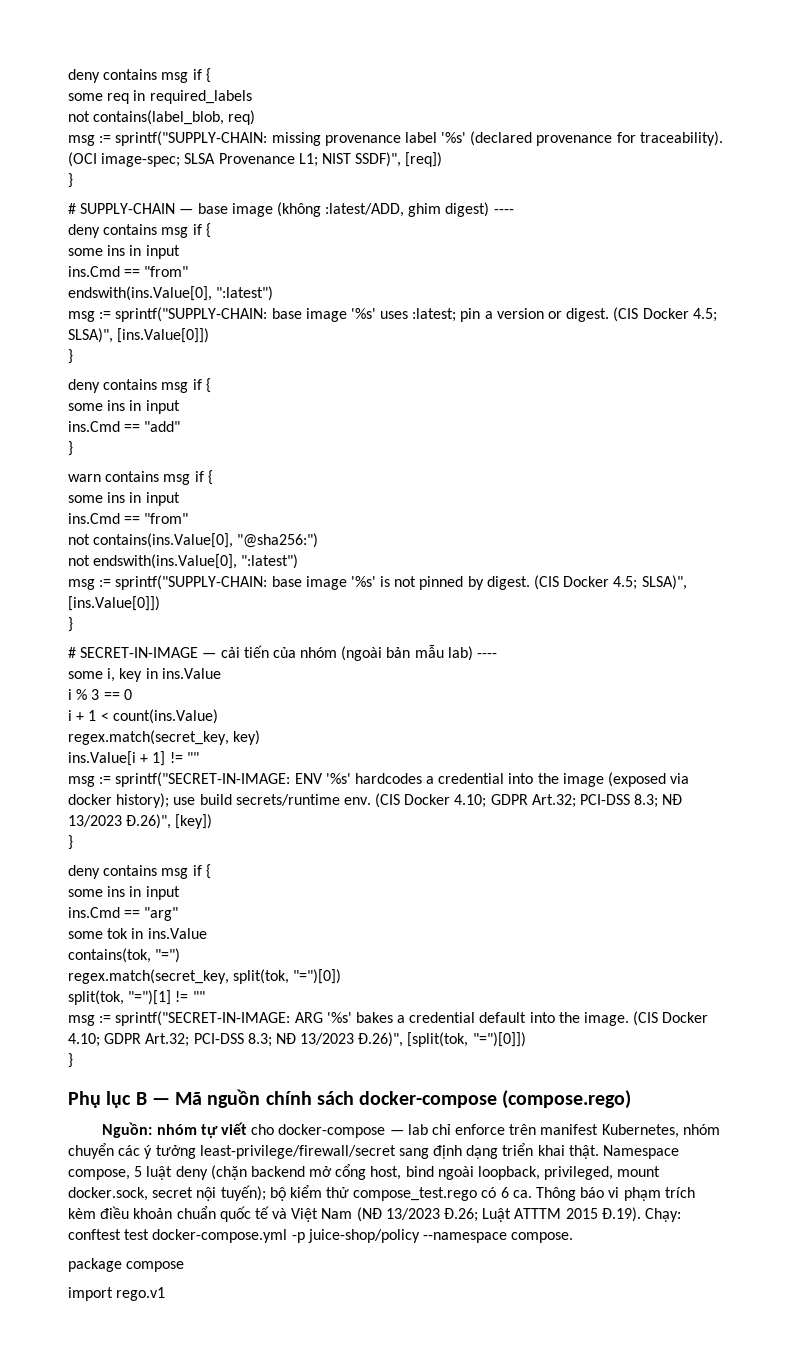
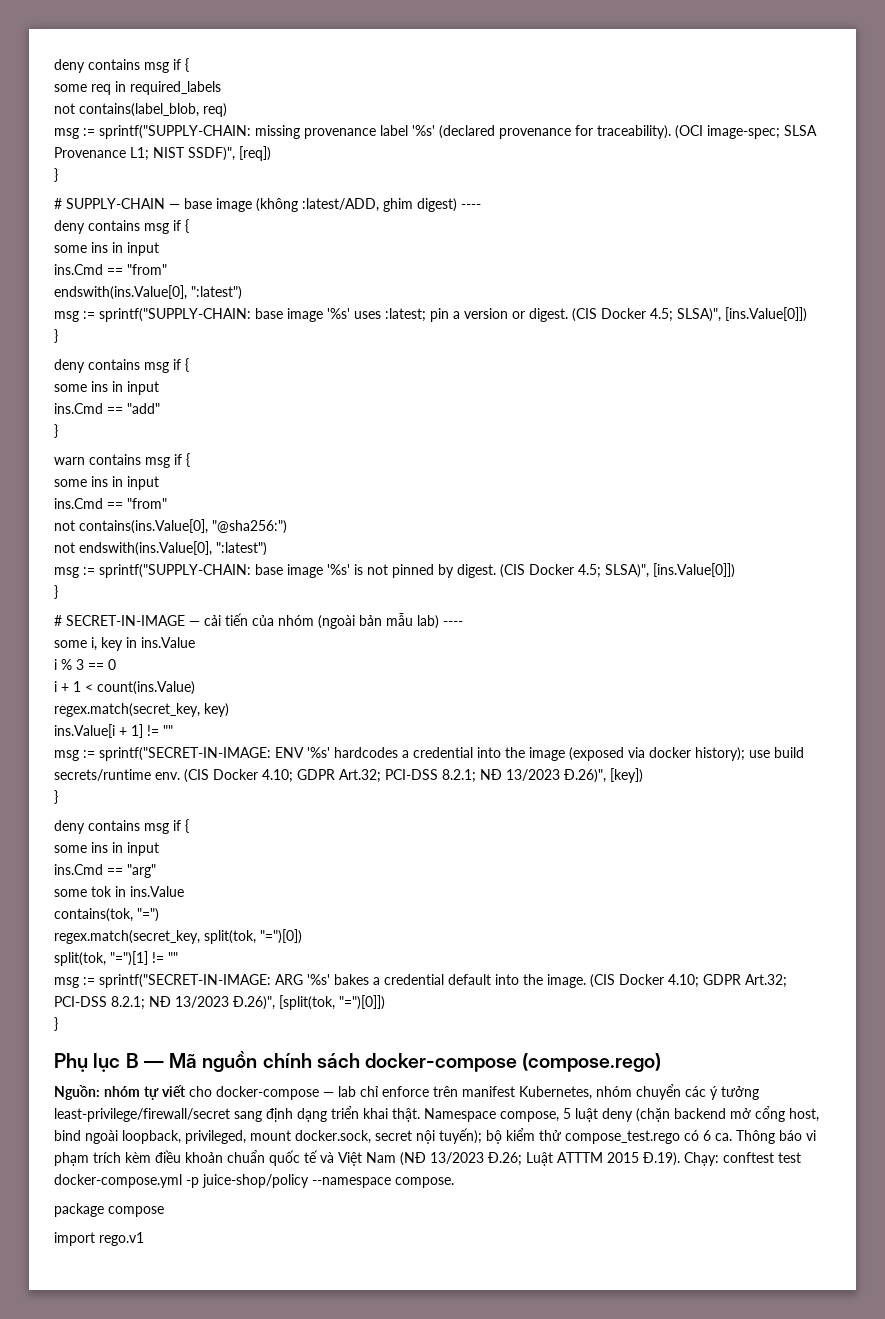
- (CIS Docker 4.10; GDPR Art.32; PCI-DSS 8.3; NĐ 13/2023 Đ.26)", [key])
+ (CIS Docker 4.10; GDPR Art.32; PCI-DSS 8.2.1; NĐ 13/2023 Đ.26)", [key])
- (CIS Docker 4.10; GDPR Art.32; PCI-DSS 8.3; NĐ 13/2023 Đ.26)", [split(tok, "=")[0]])
+ (CIS Docker 4.10; GDPR Art.32; PCI-DSS 8.2.1; NĐ 13/2023 Đ.26)", [split(tok, "=")[0]])

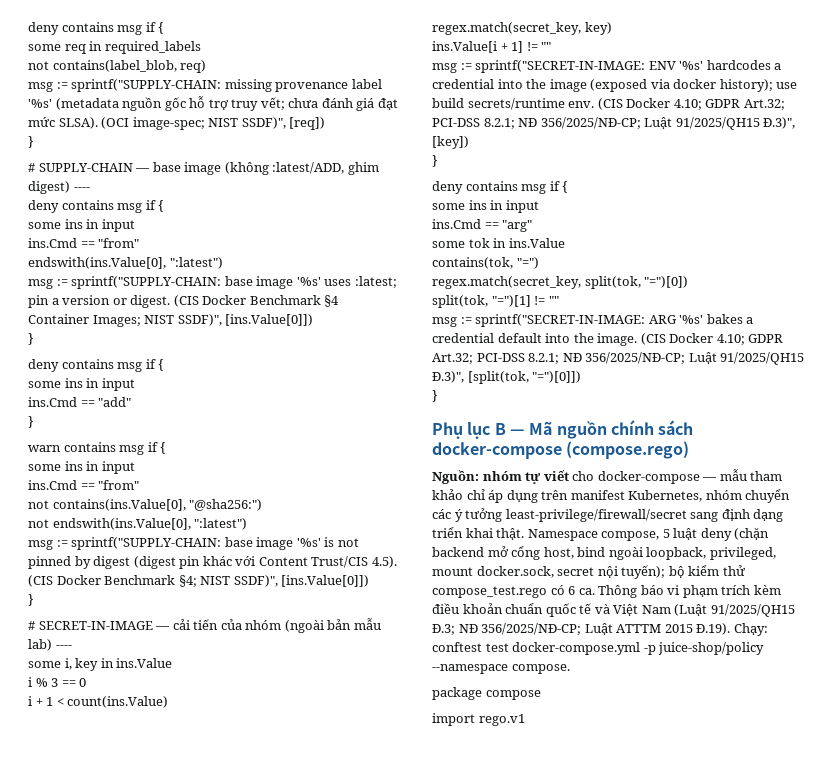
- msg := sprintf("SUPPLY-CHAIN: missing provenance label '%s' (declared provenance for traceability). (OCI image-spec; SLSA Provenance L1; NIST SSDF)", [req])
+ msg := sprintf("SUPPLY-CHAIN: missing provenance label '%s' (metadata nguồn gốc hỗ trợ truy vết; chưa đánh giá đạt mức SLSA). (OCI image-spec; NIST SSDF)", [req])
- msg := sprintf("SUPPLY-CHAIN: base image '%s' uses :latest; pin a version or digest. (CIS Docker 4.5; SLSA)", [ins.Value[0]])
+ msg := sprintf("SUPPLY-CHAIN: base image '%s' uses :latest; pin a version or digest. (CIS Docker Benchmark §4 Container Images; NIST SSDF)", [ins.Value[0]])
- msg := sprintf("SUPPLY-CHAIN: base image '%s' is not pinned by digest. (CIS Docker 4.5; SLSA)", [ins.Value[0]])
+ msg := sprintf("SUPPLY-CHAIN: base image '%s' is not pinned by digest (digest pin khác với Content Trust/CIS 4.5). (CIS Docker Benchmark §4; NIST SSDF)", [ins.Value[0]])
- (CIS Docker 4.10; GDPR Art.32; PCI-DSS 8.2.1; NĐ 13/2023 Đ.26)", [key])
+ (CIS Docker 4.10; GDPR Art.32; PCI-DSS 8.2.1; NĐ 356/2025/NĐ-CP; Luật 91/2025/QH15 Đ.3)", [key])
- (CIS Docker 4.10; GDPR Art.32; PCI-DSS 8.2.1; NĐ 13/2023 Đ.26)", [split(tok, "=")[0]])
+ (CIS Docker 4.10; GDPR Art.32; PCI-DSS 8.2.1; NĐ 356/2025/NĐ-CP; Luật 91/2025/QH15 Đ.3)", [split(tok, "=")[0]])
- Nguồn: nhóm tự viết cho docker-compose — lab chỉ enforce trên manifest Kubernetes, nhóm chuyển các ý tưởng least-privilege/firewall/secret sang định dạng triển khai thật.
+ Nguồn: nhóm tự viết cho docker-compose — mẫu tham khảo chỉ áp dụng trên manifest Kubernetes, nhóm chuyển các ý tưởng least-privilege/firewall/secret sang định dạng triển khai thật.
- Namespace compose, 5 luật deny (chặn backend mở cổng host, bind ngoài loopback, privileged, mount docker.sock, secret nội tuyến); bộ kiểm thử compose_test.rego có 6 ca. Thông báo vi phạm trích kèm điều khoản chuẩn quốc tế và Việt Nam (NĐ 13/2023 Đ.26; Luật ATTTM 2015 Đ.19). Chạy: conftest test docker-compose.yml -p juice-shop/policy --namespace compose.
+ Namespace compose, 5 luật deny (chặn backend mở cổng host, bind ngoài loopback, privileged, mount docker.sock, secret nội tuyến); bộ kiểm thử compose_test.rego có 6 ca. Thông báo vi phạm trích kèm điều khoản chuẩn quốc tế và Việt Nam (Luật 91/2025/QH15 Đ.3; NĐ 356/2025/NĐ-CP; Luật ATTTM 2015 Đ.19). Chạy: conftest test docker-compose.yml -p juice-shop/policy --namespace compose.

